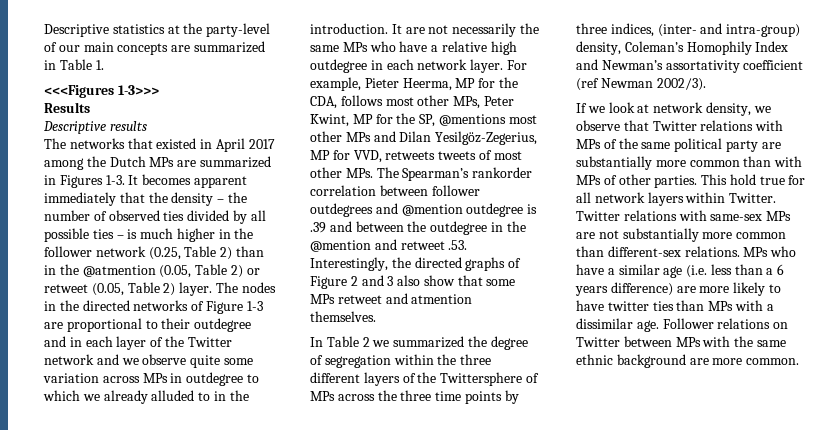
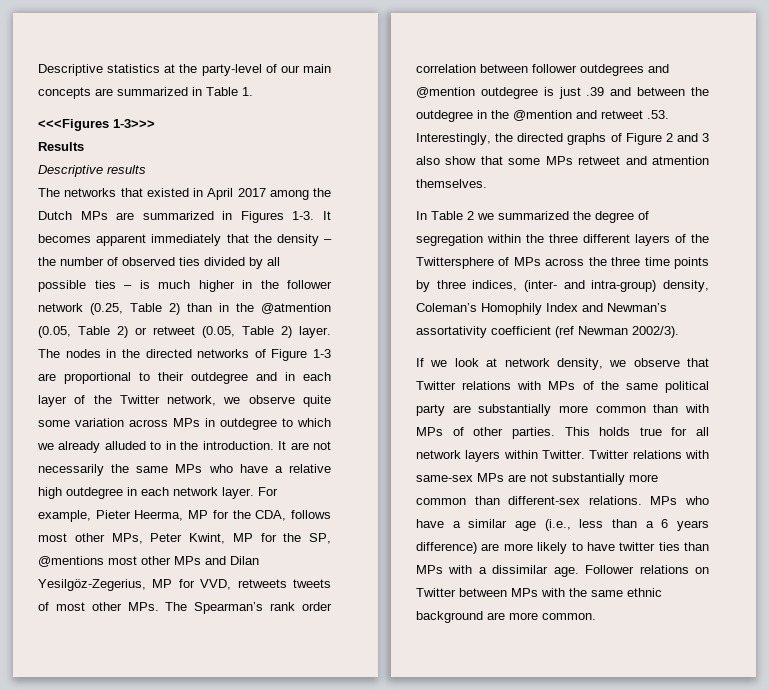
- The nodes in the directed networks of Figure 1-3 are proportional to their outdegree and in each layer of the Twitter network and we observe quite some variation across MPs in outdegree to which we already alluded to in the introduction.
+ The nodes in the directed networks of Figure 1-3 are proportional to their outdegree and in each layer of the Twitter network, we observe quite some variation across MPs in outdegree to which we already alluded to in the introduction.
- For example, Pieter Heerma, MP for the CDA, follows most other MPs, Peter Kwint, MP for the SP, @mentions most other MPs and Dilan Yesilgöz-Zegerius, MP for VVD, retweets tweets of most other MPs. The Spearman’s rankorder correlation between follower outdegrees and @mention outdegree is .39 and between the outdegree in the @mention and retweet .53. Interestingly, the directed graphs of Figure 2 and 3 also show that some MPs retweet and atmention themselves.
+ For example, Pieter Heerma, MP for the CDA, follows most other MPs, Peter Kwint, MP for the SP, @mentions most other MPs and Dilan Yesilgöz-Zegerius, MP for VVD, retweets tweets of most other MPs. The Spearman’s rank order correlation between follower outdegrees and @mention outdegree is just .39 and between the outdegree in the @mention and retweet .53. Interestingly, the directed graphs of Figure 2 and 3 also show that some MPs retweet and atmention themselves.
- This hold true for all network layers within Twitter.
+ This holds true for all network layers within Twitter.
- MPs who have a similar age (i.e. less than a 6 years difference) are more likely to have twitter ties than MPs with a dissimilar age.
+ MPs who have a similar age (i.e., less than a 6 years difference) are more likely to have twitter ties than MPs with a dissimilar age.

